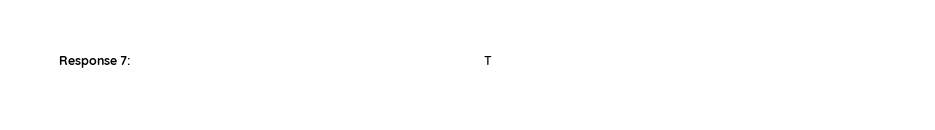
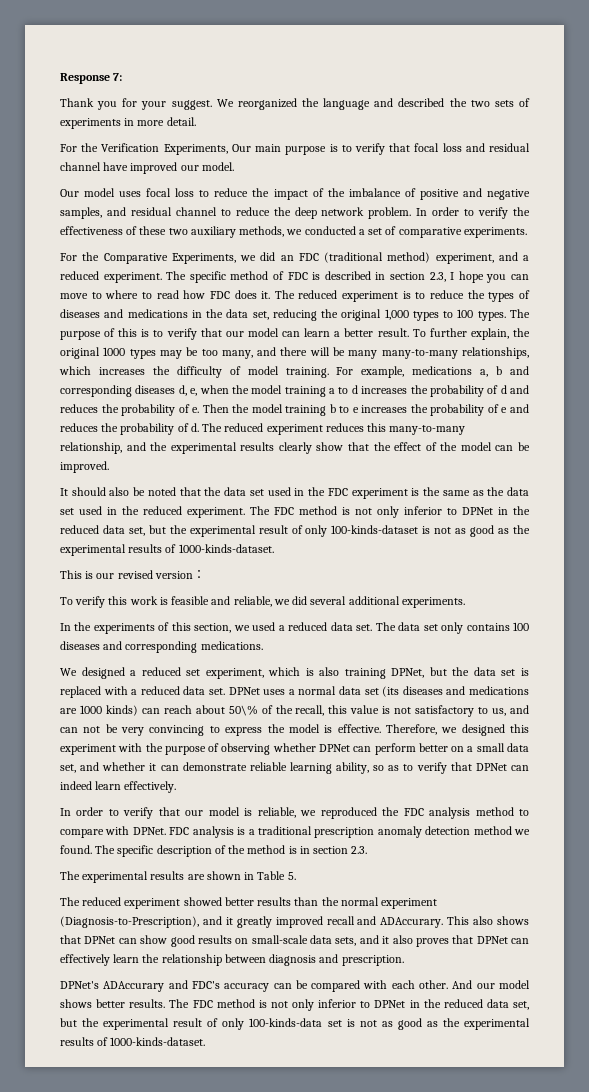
- T
+ Thank you for your suggest. We reorganized the language and described the two sets of experiments in more detail.
+ For the Verification Experiments, Our main purpose is to verify that focal loss and residual channel have improved our model.
+ Our model uses focal loss to reduce the impact of the imbalance of positive and negative samples, and residual channel to reduce the deep network problem. In order to verify the effectiveness of these two auxiliary methods, we conducted a set of comparative experiments.
+ For the Comparative Experiments, we did an FDC (traditional method) experiment, and a reduced experiment. The specific method of FDC is described in section 2.3, I hope you can move to where to read how FDC does it. The reduced experiment is to reduce the types of diseases and medications in the data set, reducing the original 1,000 types to 100 types. The purpose of this is to verify that our model can learn a better result. To further explain, the original 1000 types may be too many, and there will be many many-to-many relationships, which increases the difficulty of model training. For example, medications a, b and corresponding diseases d, e, when the model training a to d increases the probability of d and reduces the probability of e. Then the model training b to e increases the probability of e and reduces the probability of d. The reduced experiment reduces this many-to-many relationship, and the experimental results clearly show that the effect of the model can be improved.
+ It should also be noted that the data set used in the FDC experiment is the same as the data set used in the reduced experiment. The FDC method is not only inferior to DPNet in the reduced data set, but the experimental result of only 100-kinds-dataset is not as good as the experimental results of 1000-kinds-dataset.
+ This is our revised version：
+ To verify this work is feasible and reliable, we did several additional experiments.
+ In the experiments of this section, we used a reduced data set. The data set only contains 100 diseases and corresponding medications.
+ We designed a reduced set experiment, which is also training DPNet, but the data set is replaced with a reduced data set. DPNet uses a normal data set (its diseases and medications are 1000 kinds) can reach about 50\% of the recall, this value is not satisfactory to us, and can not be very convincing to express the model is effective. Therefore, we designed this experiment with the purpose of observing whether DPNet can perform better on a small data set, and whether it can demonstrate reliable learning ability, so as to verify that DPNet can indeed learn effectively.
+ In order to verify that our model is reliable, we reproduced the FDC analysis method to compare with DPNet. FDC analysis is a traditional prescription anomaly detection method we found. The specific description of the method is in section 2.3.
+ The experimental results are shown in Table 5.
+ The reduced experiment showed better results than the normal experiment (Diagnosis-to-Prescription), and it greatly improved recall and ADAccurary. This also shows that DPNet can show good results on small-scale data sets, and it also proves that DPNet can effectively learn the relationship between diagnosis and prescription.
+ DPNet's ADAccurary and FDC's accuracy can be compared with each other. And our model shows better results. The FDC method is not only inferior to DPNet in the reduced data set, but the experimental result of only 100-kinds-data set is not as good as the experimental results of 1000-kinds-dataset.

